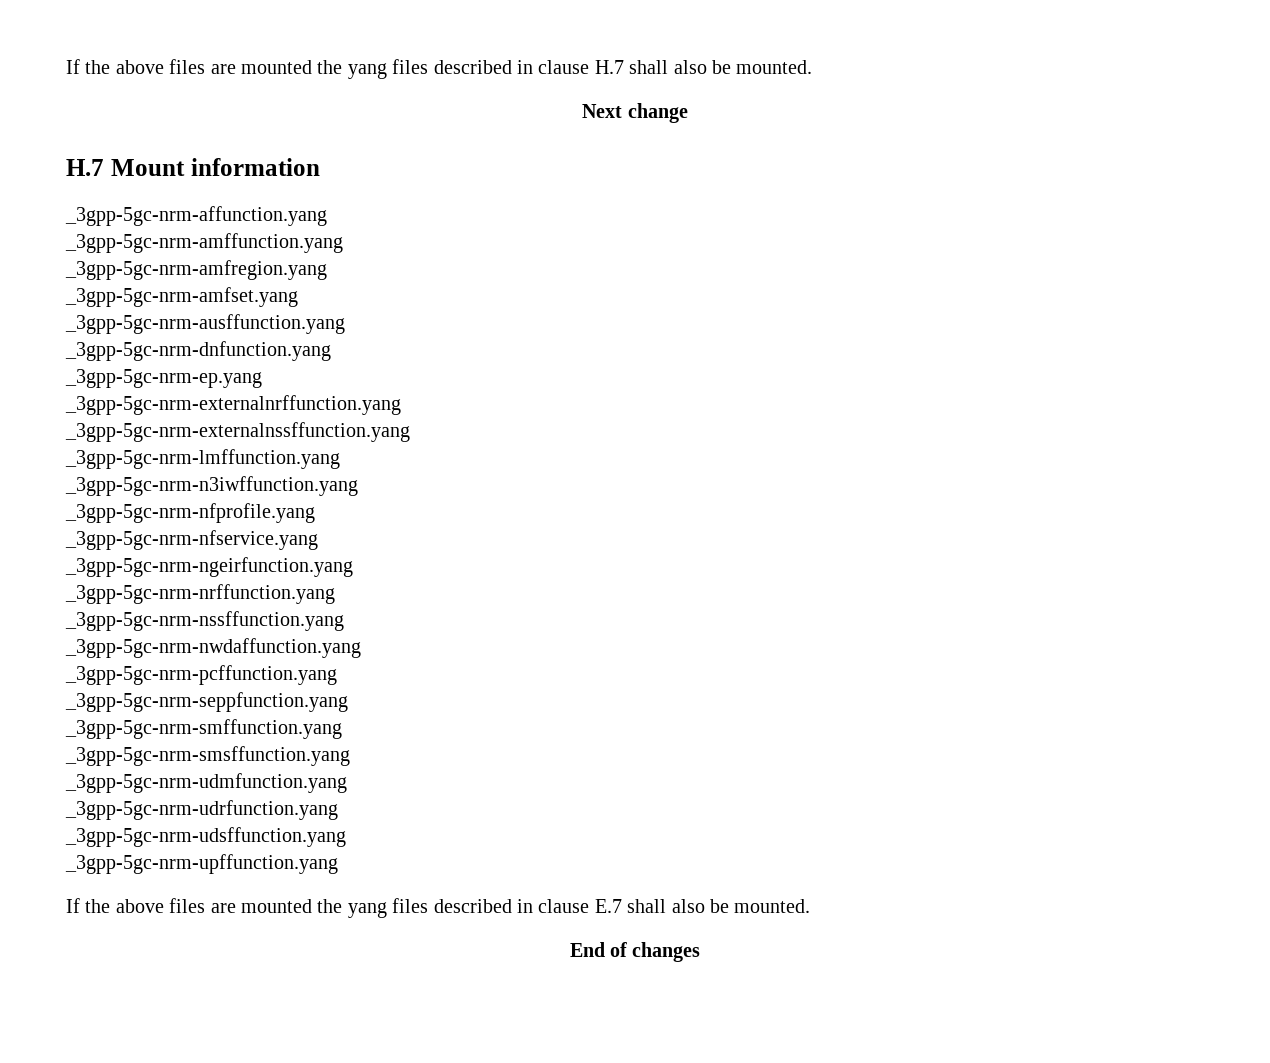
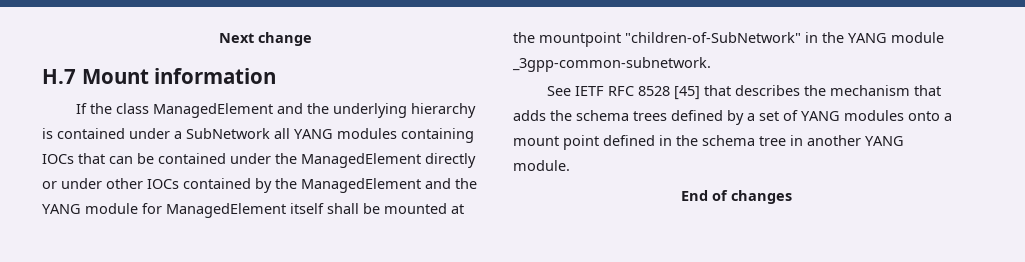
- If the above files are mounted the yang files described in clause H.7 shall also be mounted.
- _3gpp-5gc-nrm-affunction.yang
- _3gpp-5gc-nrm-amffunction.yang
- _3gpp-5gc-nrm-amfregion.yang
- _3gpp-5gc-nrm-amfset.yang
- _3gpp-5gc-nrm-ausffunction.yang
- _3gpp-5gc-nrm-dnfunction.yang
- _3gpp-5gc-nrm-ep.yang
- _3gpp-5gc-nrm-externalnrffunction.yang
- _3gpp-5gc-nrm-externalnssffunction.yang
- _3gpp-5gc-nrm-lmffunction.yang
- _3gpp-5gc-nrm-n3iwffunction.yang
- _3gpp-5gc-nrm-nfprofile.yang
- _3gpp-5gc-nrm-nfservice.yang
- _3gpp-5gc-nrm-ngeirfunction.yang
- _3gpp-5gc-nrm-nrffunction.yang
- _3gpp-5gc-nrm-nssffunction.yang
- _3gpp-5gc-nrm-nwdaffunction.yang
- _3gpp-5gc-nrm-pcffunction.yang
- _3gpp-5gc-nrm-seppfunction.yang
- _3gpp-5gc-nrm-smffunction.yang
- _3gpp-5gc-nrm-smsffunction.yang
- _3gpp-5gc-nrm-udmfunction.yang
- _3gpp-5gc-nrm-udrfunction.yang
- _3gpp-5gc-nrm-udsffunction.yang
- _3gpp-5gc-nrm-upffunction.yang
- If the above files are mounted the yang files described in clause E.7 shall also be mounted.
+ If the class ManagedElement and the underlying hierarchy is contained under a SubNetwork all YANG modules containing IOCs that can be contained under the ManagedElement directly or under other IOCs contained by the ManagedElement and the YANG module for ManagedElement itself shall be mounted at the mountpoint "children-of-SubNetwork" in the YANG module _3gpp-common-subnetwork.
+ See IETF RFC 8528 [45] that describes the mechanism that adds the schema trees defined by a set of YANG modules onto a mount point defined in the schema tree in another YANG module.

